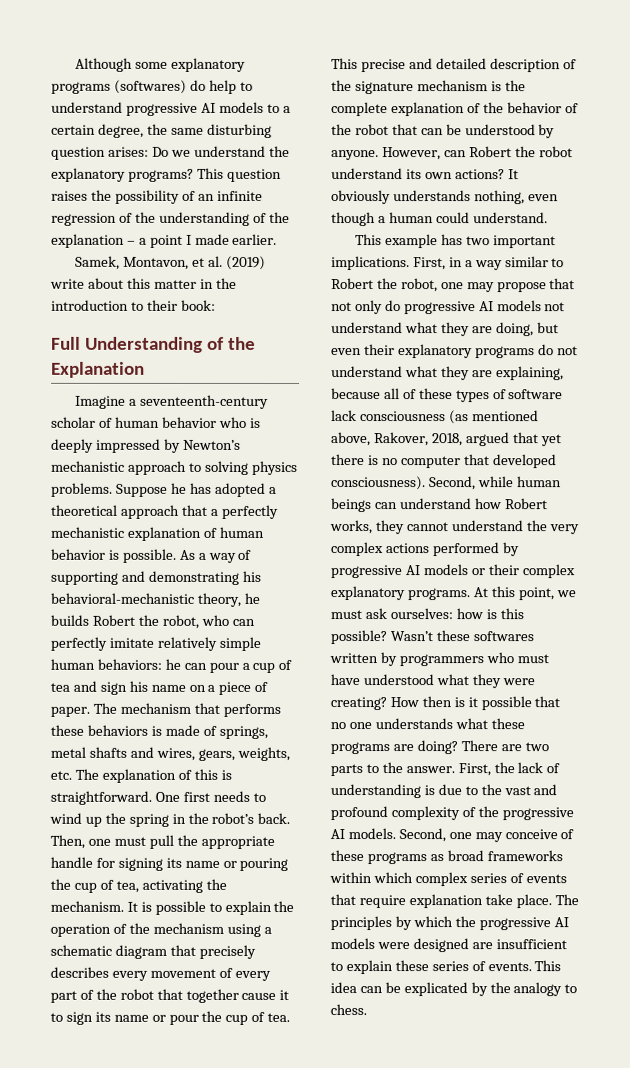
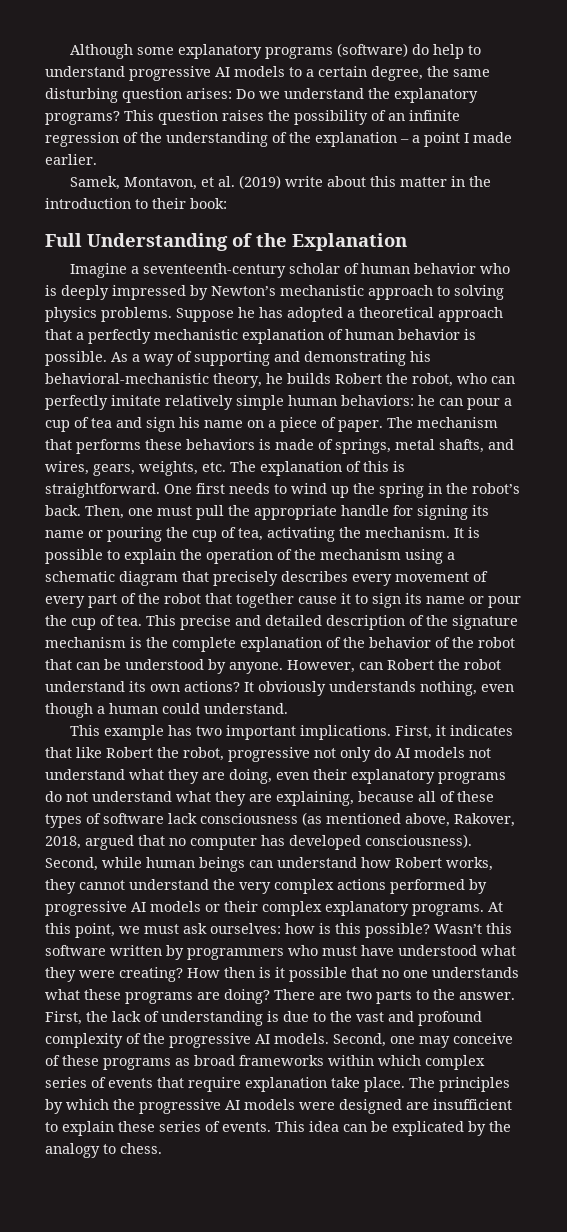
- Although some explanatory programs (softwares) do help to understand progressive AI models to a certain degree, the same disturbing question arises: Do we understand the explanatory programs?
+ Although some explanatory programs (software) do help to understand progressive AI models to a certain degree, the same disturbing question arises: Do we understand the explanatory programs?
- The mechanism that performs these behaviors is made of springs, metal shafts and wires, gears, weights, etc. The explanation of this is straightforward.
+ The mechanism that performs these behaviors is made of springs, metal shafts, and wires, gears, weights, etc. The explanation of this is straightforward.
- First, in a way similar to Robert the robot, one may propose that not only do progressive AI models not understand what they are doing, but even their explanatory programs do not understand what they are explaining, because all of these types of software lack consciousness (as mentioned above, Rakover, 2018, argued that yet there is no computer that developed consciousness).
+ First, it indicates that like Robert the robot, progressive not only do AI models not understand what they are doing, even their explanatory programs do not understand what they are explaining, because all of these types of software lack consciousness (as mentioned above, Rakover, 2018, argued that no computer has developed consciousness).
- Wasn’t these softwares written by programmers who must have understood what they were creating?
+ Wasn’t this software written by programmers who must have understood what they were creating?

